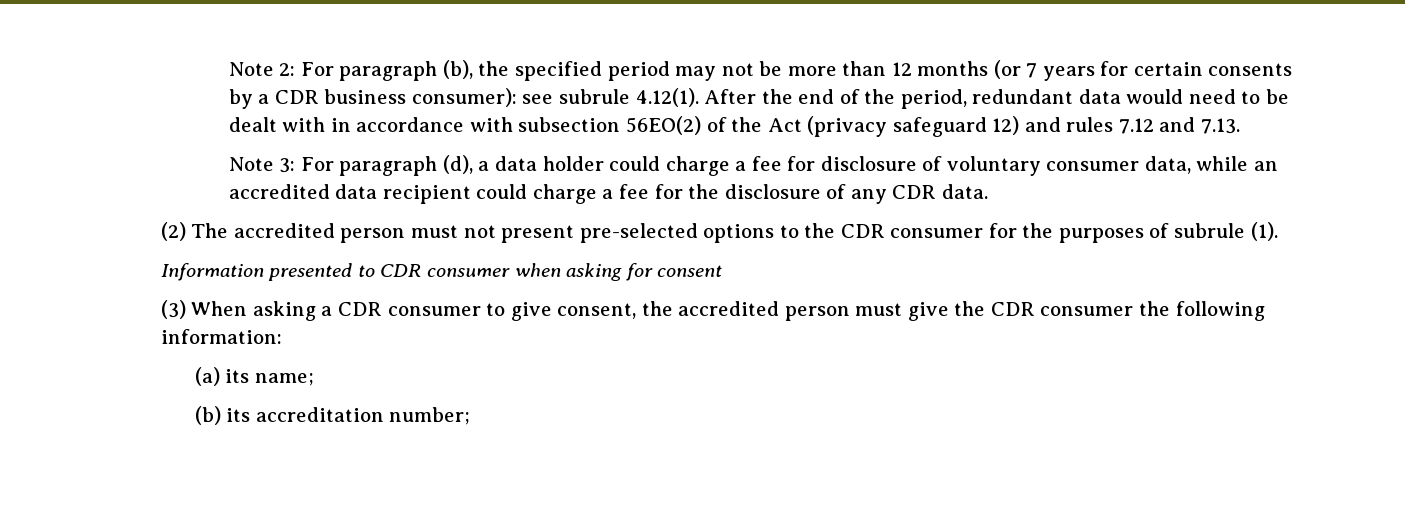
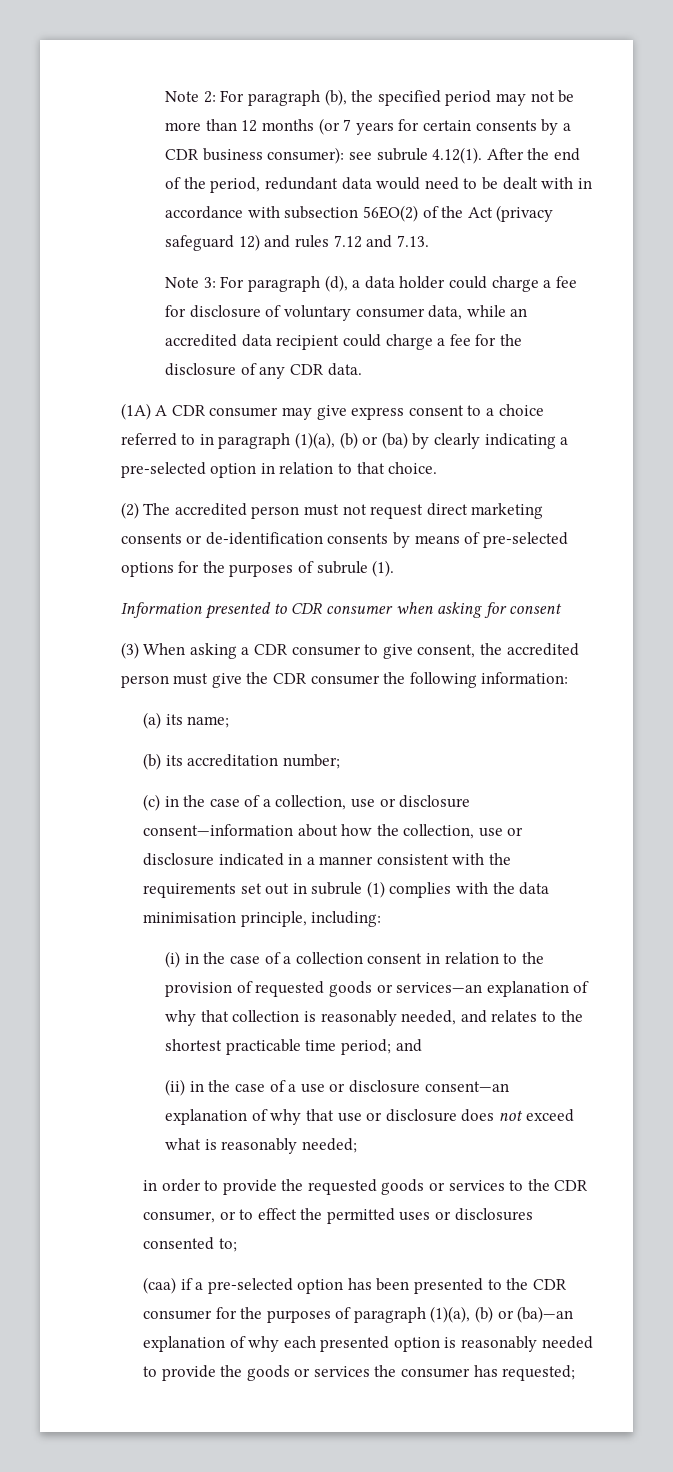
+ (1A) A CDR consumer may give express consent to a choice referred to in paragraph (1)(a), (b) or (ba) by clearly indicating a pre-selected option in relation to that choice.
- (2) The accredited person must not present pre-selected options to the CDR consumer for the purposes of subrule (1).
+ (2) The accredited person must not request direct marketing consents or de-identification consents by means of pre-selected options for the purposes of subrule (1).
+ (c) in the case of a collection, use or disclosure consent—information about how the collection, use or disclosure indicated in a manner consistent with the requirements set out in subrule (1) complies with the data minimisation principle, including:
+ (i) in the case of a collection consent in relation to the provision of requested goods or services—an explanation of why that collection is reasonably needed, and relates to the shortest practicable time period; and
+ (ii) in the case of a use or disclosure consent—an explanation of why that use or disclosure does not exceed what is reasonably needed;
+ in order to provide the requested goods or services to the CDR consumer, or to effect the permitted uses or disclosures consented to;
+ (caa) if a pre-selected option has been presented to the CDR consumer for the purposes of paragraph (1)(a), (b) or (ba)—an explanation of why each presented option is reasonably needed to provide the goods or services the consumer has requested;

